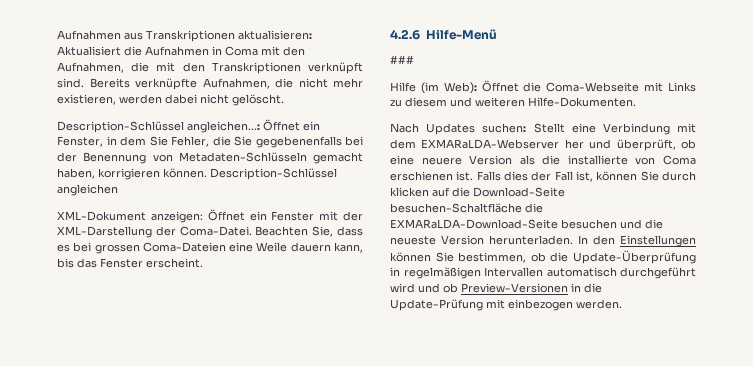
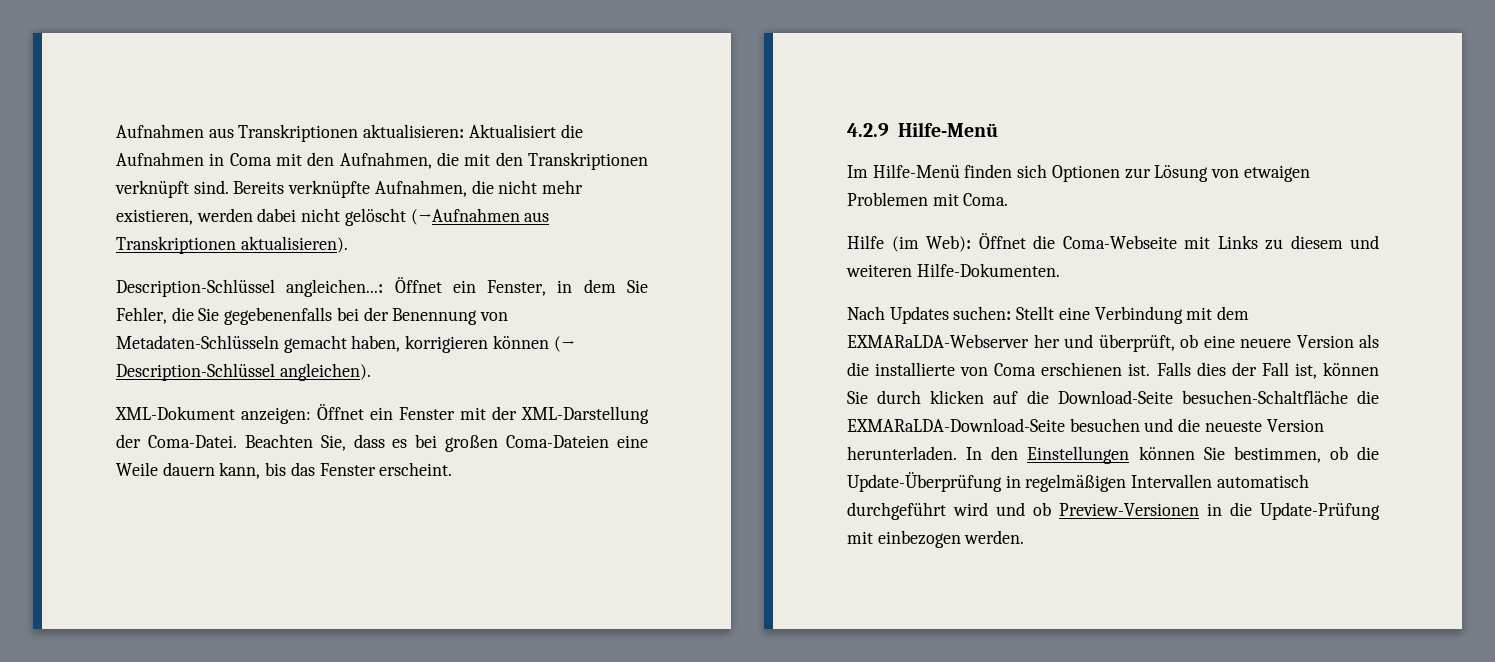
- Bereits verknüpfte Aufnahmen, die nicht mehr existieren, werden dabei nicht gelöscht.
+ Bereits verknüpfte Aufnahmen, die nicht mehr existieren, werden dabei nicht gelöscht (→Aufnahmen aus Transkriptionen aktualisieren).
- Description-Schlüssel angleichen...: Öffnet ein Fenster, in dem Sie Fehler, die Sie gegebenenfalls bei der Benennung von Metadaten-Schlüsseln gemacht haben, korrigieren können. Description-Schlüssel angleichen
+ Description-Schlüssel angleichen...: Öffnet ein Fenster, in dem Sie Fehler, die Sie gegebenenfalls bei der Benennung von Metadaten-Schlüsseln gemacht haben, korrigieren können (→ Description-Schlüssel angleichen).
- Beachten Sie, dass es bei grossen Coma-Dateien eine Weile dauern kann, bis das Fenster erscheint.
+ Beachten Sie, dass es bei großen Coma-Dateien eine Weile dauern kann, bis das Fenster erscheint.
- 4.2.6 Hilfe-Menü
+ 4.2.9 Hilfe-Menü
- ###
+ Im Hilfe-Menü finden sich Optionen zur Lösung von etwaigen Problemen mit Coma.

